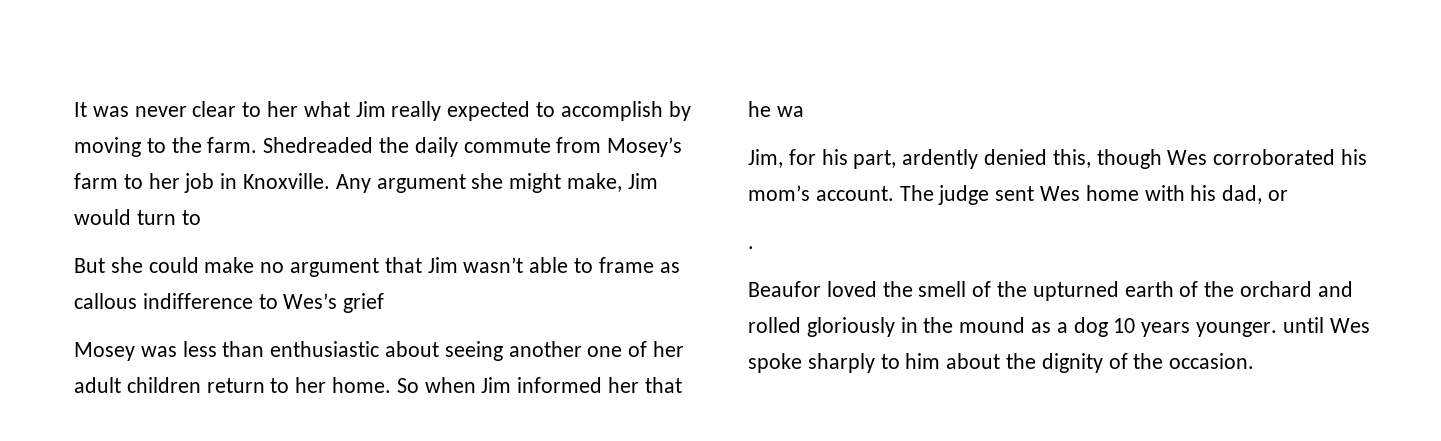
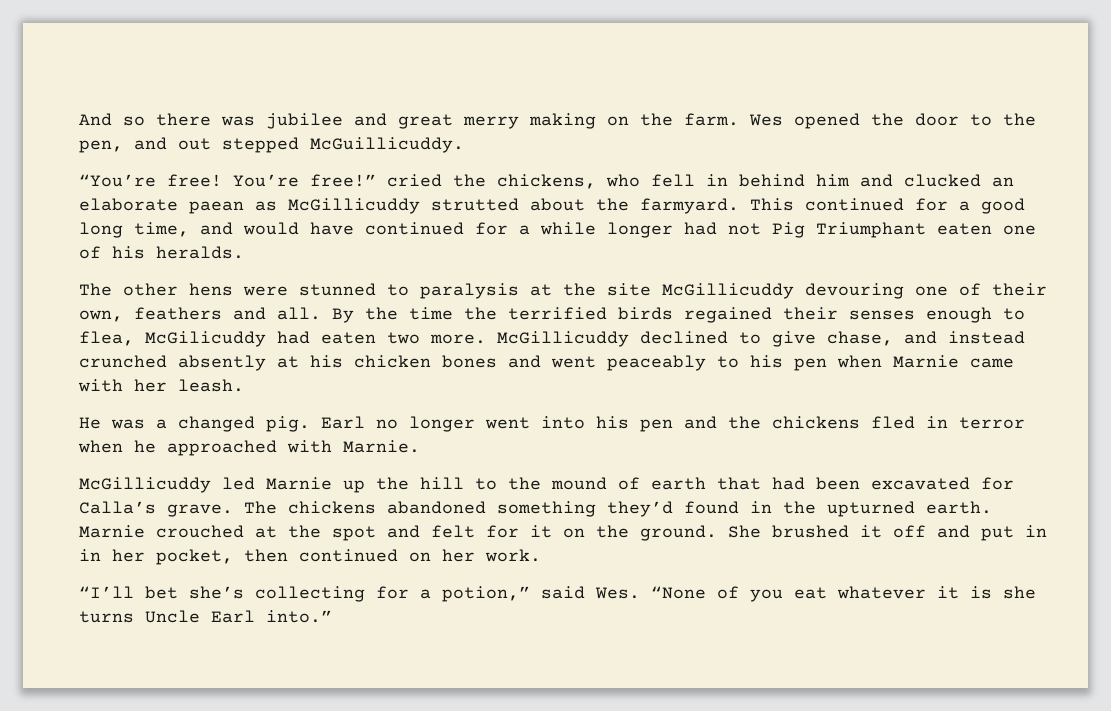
- It was never clear to her what Jim really expected to accomplish by moving to the farm. Shedreaded the daily commute from Mosey’s farm to her job in Knoxville. Any argument she might make, Jim would turn to
- But she could make no argument that Jim wasn’t able to frame as callous indifference to Wes’s grief
- Mosey was less than enthusiastic about seeing another one of her adult children return to her home. So when Jim informed her that he wa
- Jim, for his part, ardently denied this, though Wes corroborated his mom’s account. The judge sent Wes home with his dad, or
- .
- Beaufor loved the smell of the upturned earth of the orchard and rolled gloriously in the mound as a dog 10 years younger. until Wes spoke sharply to him about the dignity of the occasion.
+ And so there was jubilee and great merry making on the farm. Wes opened the door to the pen, and out stepped McGuillicuddy.
+ “You’re free! You’re free!” cried the chickens, who fell in behind him and clucked an elaborate paean as McGillicuddy strutted about the farmyard. This continued for a good long time, and would have continued for a while longer had not Pig Triumphant eaten one of his heralds.
+ The other hens were stunned to paralysis at the site McGillicuddy devouring one of their own, feathers and all. By the time the terrified birds regained their senses enough to flea, McGilicuddy had eaten two more. McGillicuddy declined to give chase, and instead crunched absently at his chicken bones and went peaceably to his pen when Marnie came with her leash.
+ He was a changed pig. Earl no longer went into his pen and the chickens fled in terror when he approached with Marnie.
+ McGillicuddy led Marnie up the hill to the mound of earth that had been excavated for Calla’s grave. The chickens abandoned something they’d found in the upturned earth. Marnie crouched at the spot and felt for it on the ground. She brushed it off and put in in her pocket, then continued on her work.
+ “I’ll bet she’s collecting for a potion,” said Wes. “None of you eat whatever it is she turns Uncle Earl into.”

